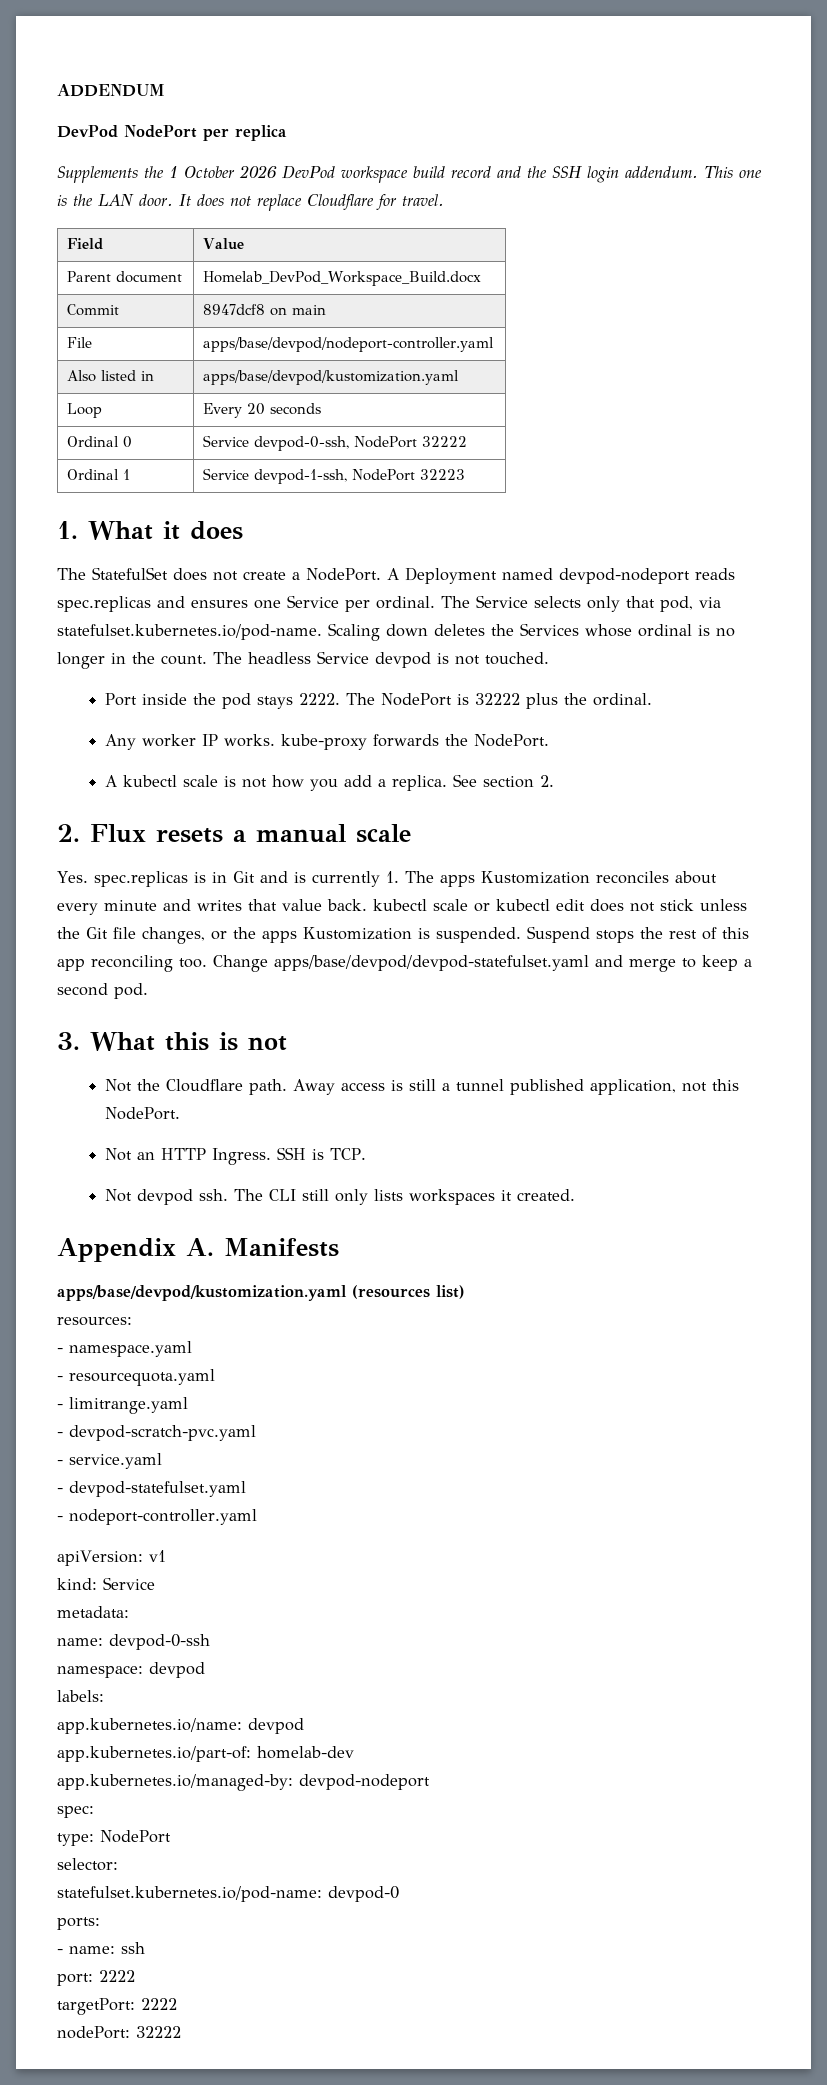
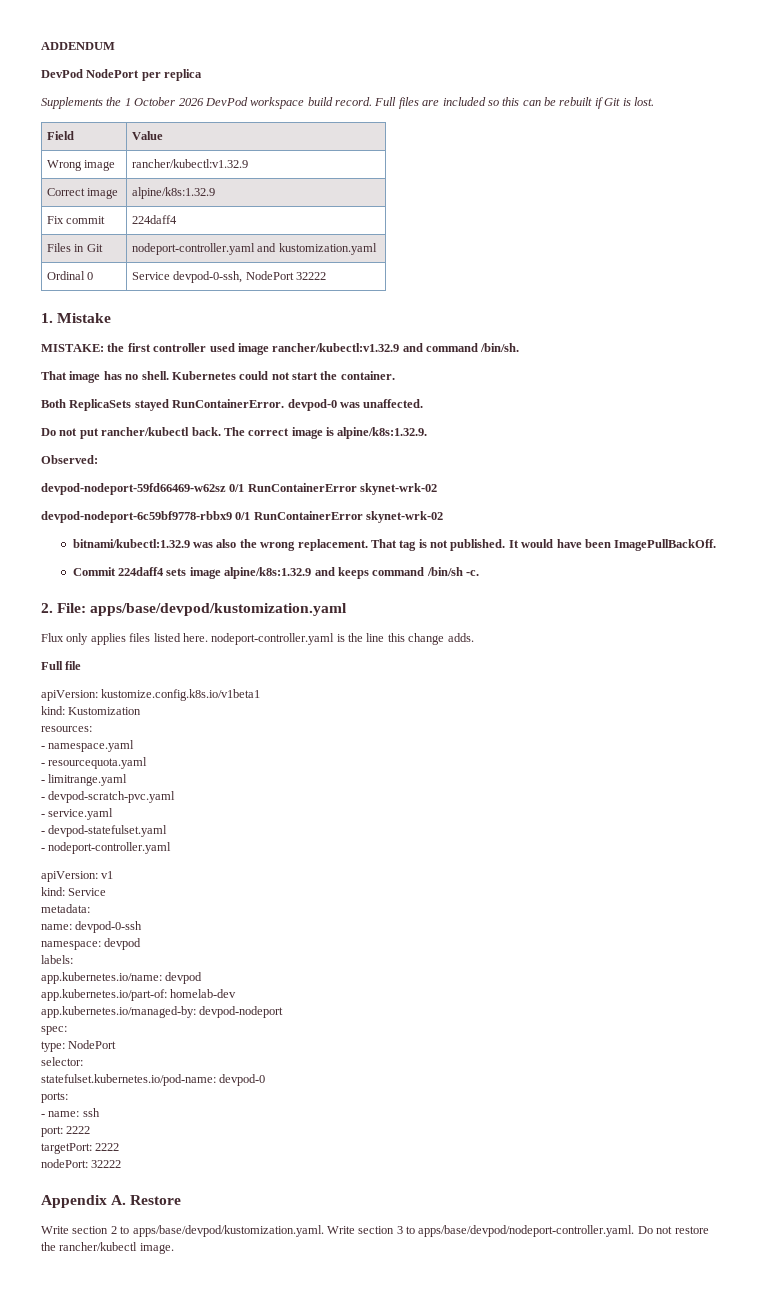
- Supplements the 1 October 2026 DevPod workspace build record and the SSH login addendum. This one is the LAN door. It does not replace Cloudflare for travel.
+ Supplements the 1 October 2026 DevPod workspace build record. Full files are included so this can be rebuilt if Git is lost.
  Field | Value
- Parent document | Homelab_DevPod_Workspace_Build.docx
- Commit | 8947dcf8 on main
- File | apps/base/devpod/nodeport-controller.yaml
- Also listed in | apps/base/devpod/kustomization.yaml
- Loop | Every 20 seconds
+ Wrong image | rancher/kubectl:v1.32.9
+ Correct image | alpine/k8s:1.32.9
+ Fix commit | 224daff4
+ Files in Git | nodeport-controller.yaml and kustomization.yaml
- Ordinal 1 | Service devpod-1-ssh, NodePort 32223
- 1. What it does
- The StatefulSet does not create a NodePort. A Deployment named devpod-nodeport reads spec.replicas and ensures one Service per ordinal. The Service selects only that pod, via statefulset.kubernetes.io/pod-name. Scaling down deletes the Services whose ordinal is no longer in the count. The headless Service devpod is not touched.
- Port inside the pod stays 2222. The NodePort is 32222 plus the ordinal.
- Any worker IP works. kube-proxy forwards the NodePort.
- A kubectl scale is not how you add a replica. See section 2.
- 2. Flux resets a manual scale
- Yes. spec.replicas is in Git and is currently 1. The apps Kustomization reconciles about every minute and writes that value back. kubectl scale or kubectl edit does not stick unless the Git file changes, or the apps Kustomization is suspended. Suspend stops the rest of this app reconciling too. Change apps/base/devpod/devpod-statefulset.yaml and merge to keep a second pod.
- 3. What this is not
- Not the Cloudflare path. Away access is still a tunnel published application, not this NodePort.
- Not an HTTP Ingress. SSH is TCP.
- Not devpod ssh. The CLI still only lists workspaces it created.
- Appendix A. Manifests
- apps/base/devpod/kustomization.yaml (resources list)
+ 1. Mistake
+ MISTAKE: the first controller used image rancher/kubectl:v1.32.9 and command /bin/sh.
+ That image has no shell. Kubernetes could not start the container.
+ Both ReplicaSets stayed RunContainerError. devpod-0 was unaffected.
+ Do not put rancher/kubectl back. The correct image is alpine/k8s:1.32.9.
+ Observed:
+ devpod-nodeport-59fd66469-w62sz 0/1 RunContainerError skynet-wrk-02
+ devpod-nodeport-6c59bf9778-rbbx9 0/1 RunContainerError skynet-wrk-02
+ bitnami/kubectl:1.32.9 was also the wrong replacement. That tag is not published. It would have been ImagePullBackOff.
+ Commit 224daff4 sets image alpine/k8s:1.32.9 and keeps command /bin/sh -c.
+ 2. File: apps/base/devpod/kustomization.yaml
+ Flux only applies files listed here. nodeport-controller.yaml is the line this change adds.
+ Full file
+ apiVersion: kustomize.config.k8s.io/v1beta1
+ kind: Kustomization
+ Appendix A. Restore
+ Write section 2 to apps/base/devpod/kustomization.yaml. Write section 3 to apps/base/devpod/nodeport-controller.yaml. Do not restore the rancher/kubectl image.

